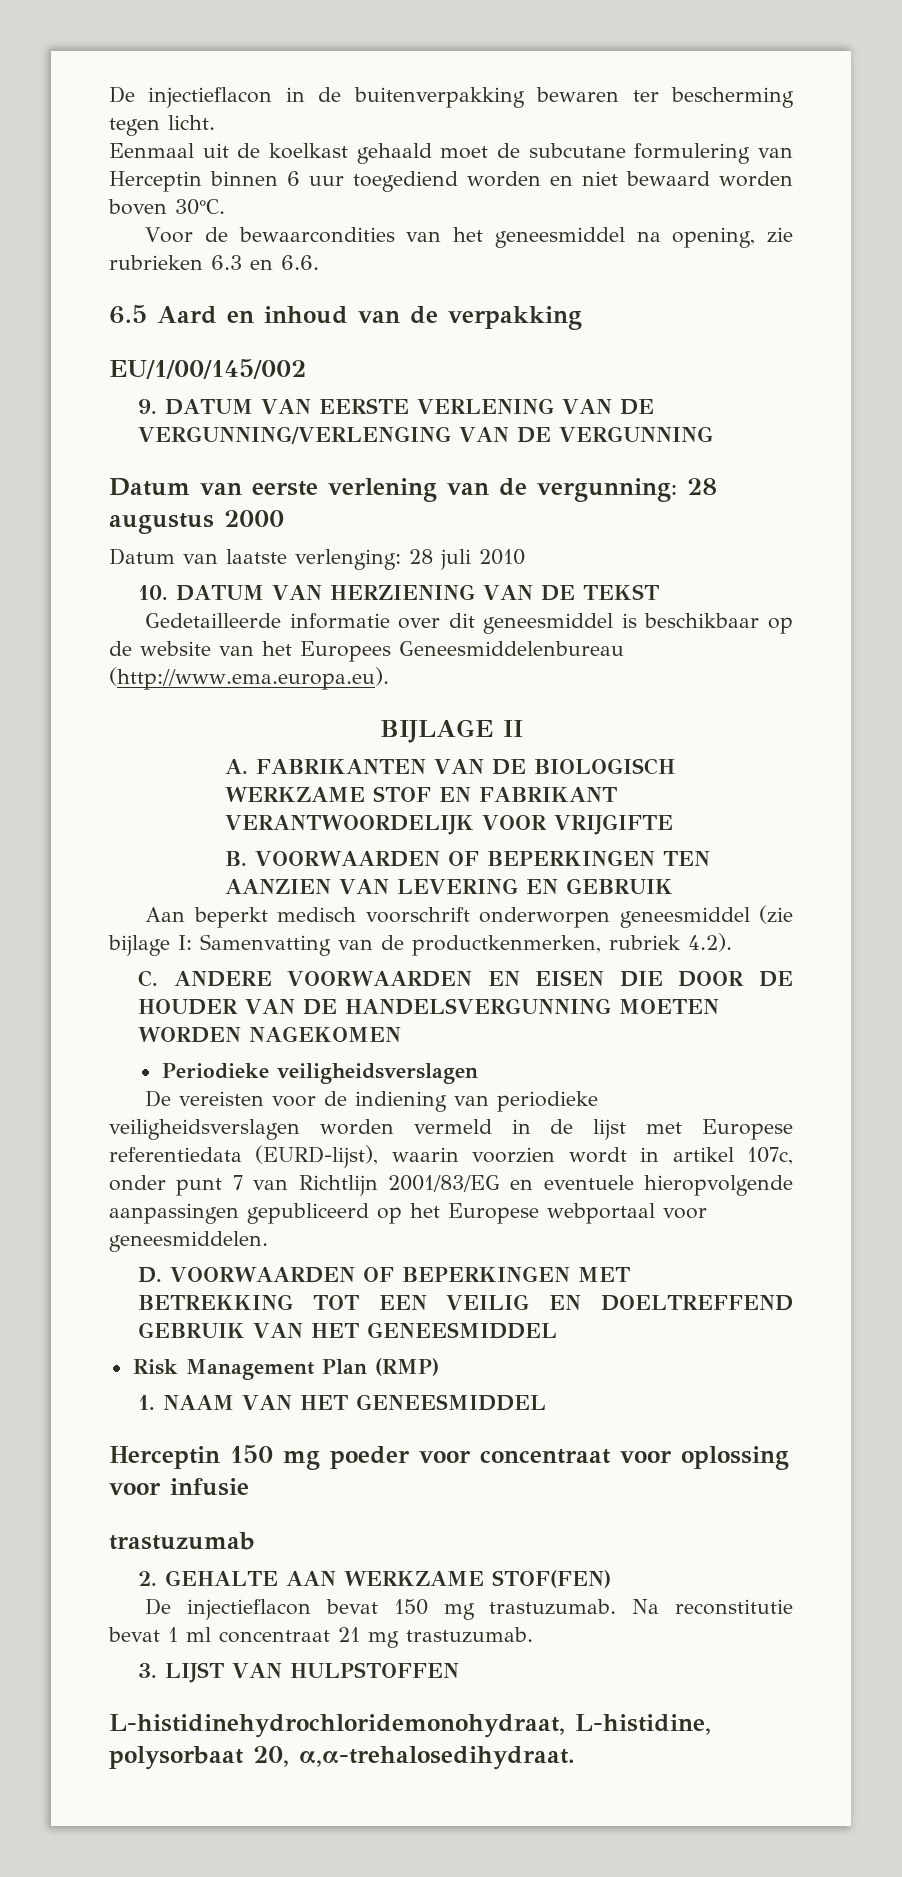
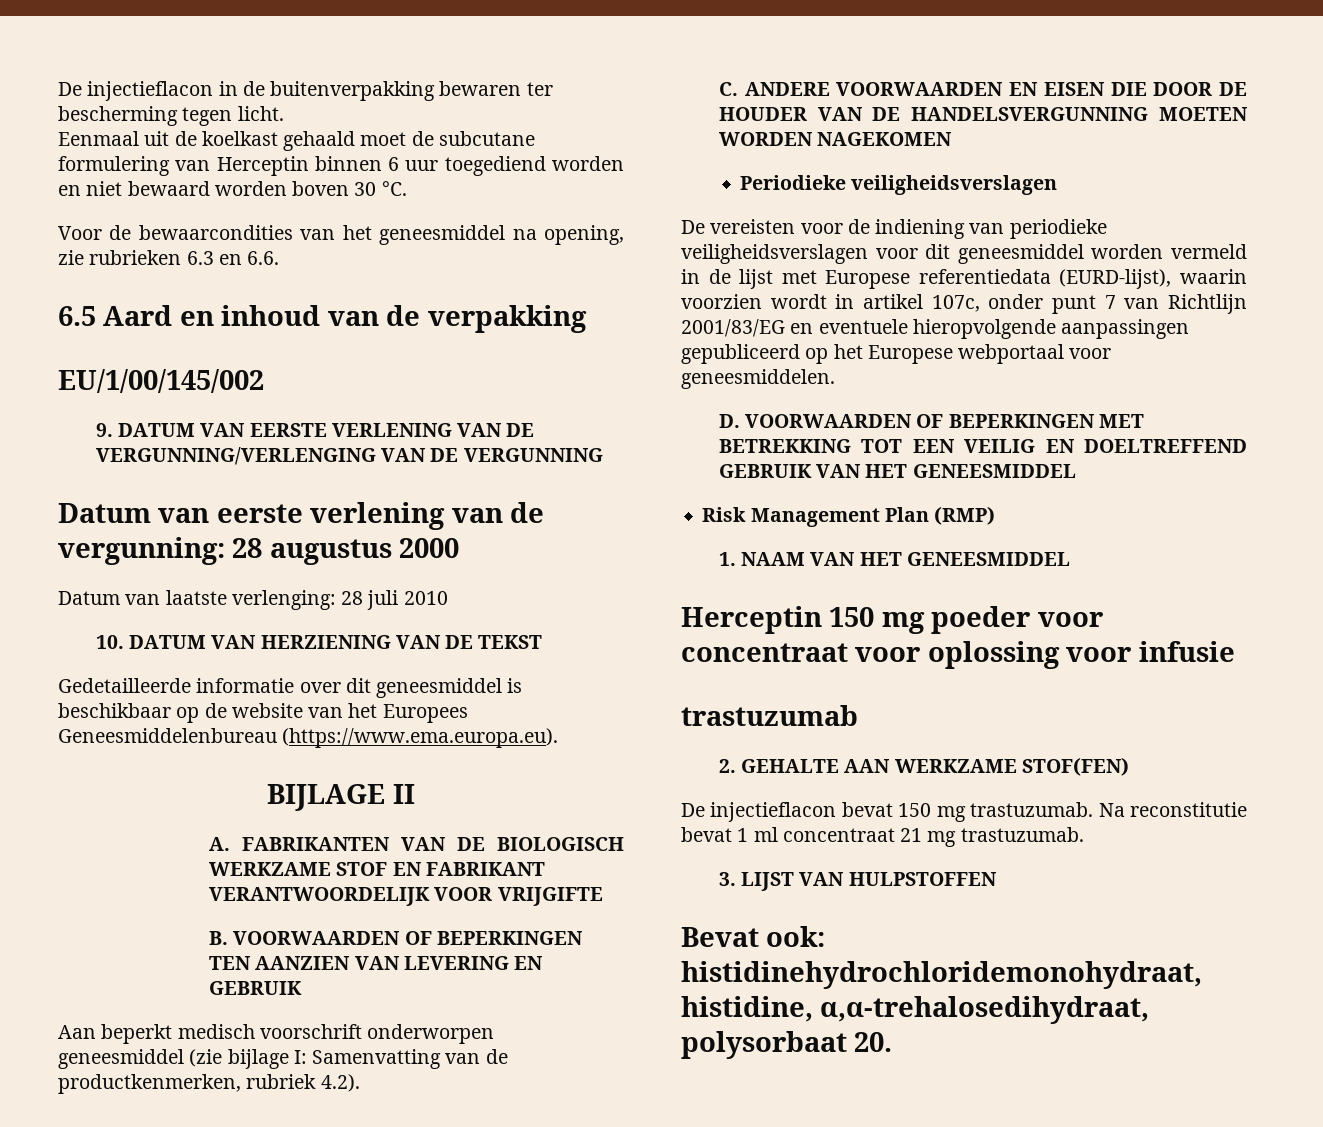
- Eenmaal uit de koelkast gehaald moet de subcutane formulering van Herceptin binnen 6 uur toegediend worden en niet bewaard worden boven 30°C.
+ Eenmaal uit de koelkast gehaald moet de subcutane formulering van Herceptin binnen 6 uur toegediend worden en niet bewaard worden boven 30 °C.
- Gedetailleerde informatie over dit geneesmiddel is beschikbaar op de website van het Europees Geneesmiddelenbureau (http://www.ema.europa.eu).
+ Gedetailleerde informatie over dit geneesmiddel is beschikbaar op de website van het Europees Geneesmiddelenbureau (https://www.ema.europa.eu).
- De vereisten voor de indiening van periodieke veiligheidsverslagen worden vermeld in de lijst met Europese referentiedata (EURD-lijst), waarin voorzien wordt in artikel 107c, onder punt 7 van Richtlijn 2001/83/EG en eventuele hieropvolgende aanpassingen gepubliceerd op het Europese webportaal voor geneesmiddelen.
+ De vereisten voor de indiening van periodieke veiligheidsverslagen voor dit geneesmiddel worden vermeld in de lijst met Europese referentiedata (EURD-lijst), waarin voorzien wordt in artikel 107c, onder punt 7 van Richtlijn 2001/83/EG en eventuele hieropvolgende aanpassingen gepubliceerd op het Europese webportaal voor geneesmiddelen.
- L-histidinehydrochloridemonohydraat, L-histidine, polysorbaat 20, α,α-trehalosedihydraat.
+ Bevat ook: histidinehydrochloridemonohydraat, histidine, α,α-trehalosedihydraat, polysorbaat 20.

